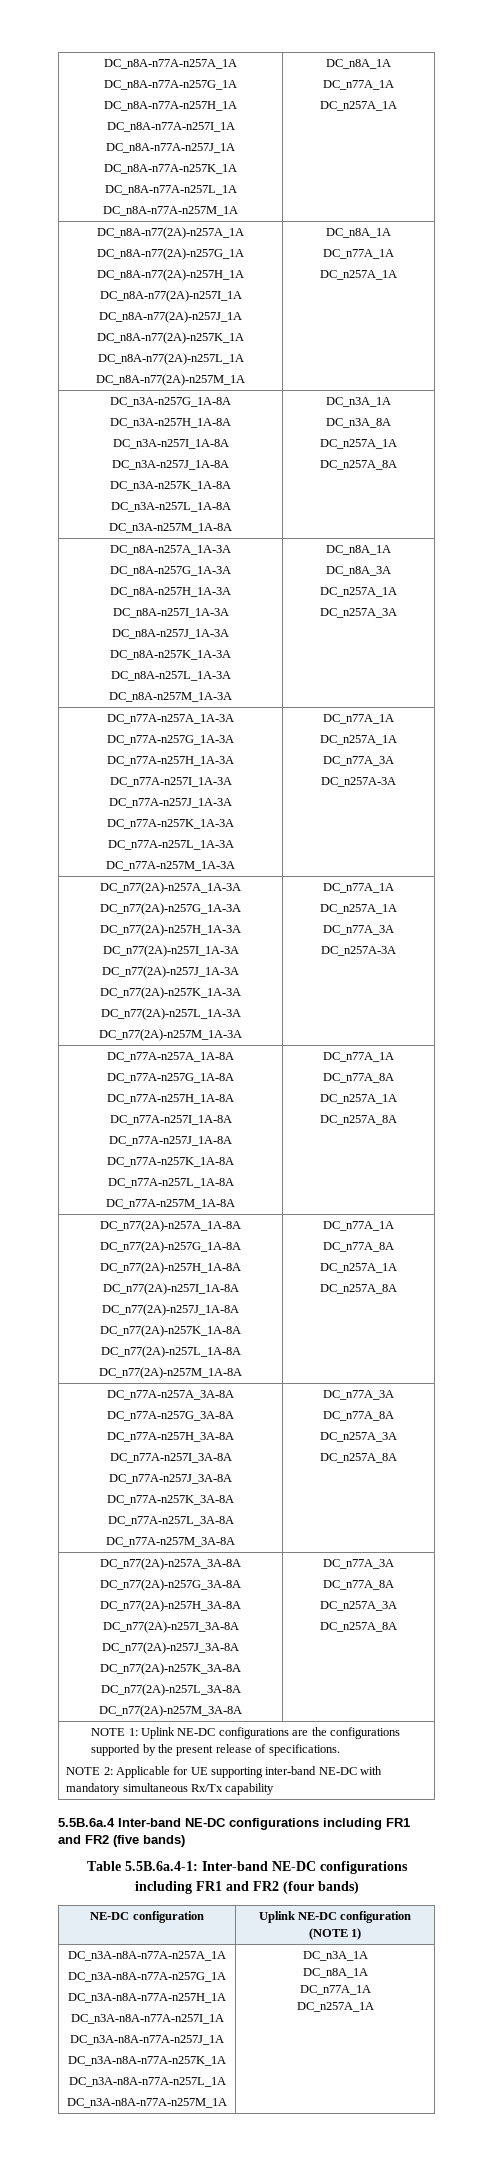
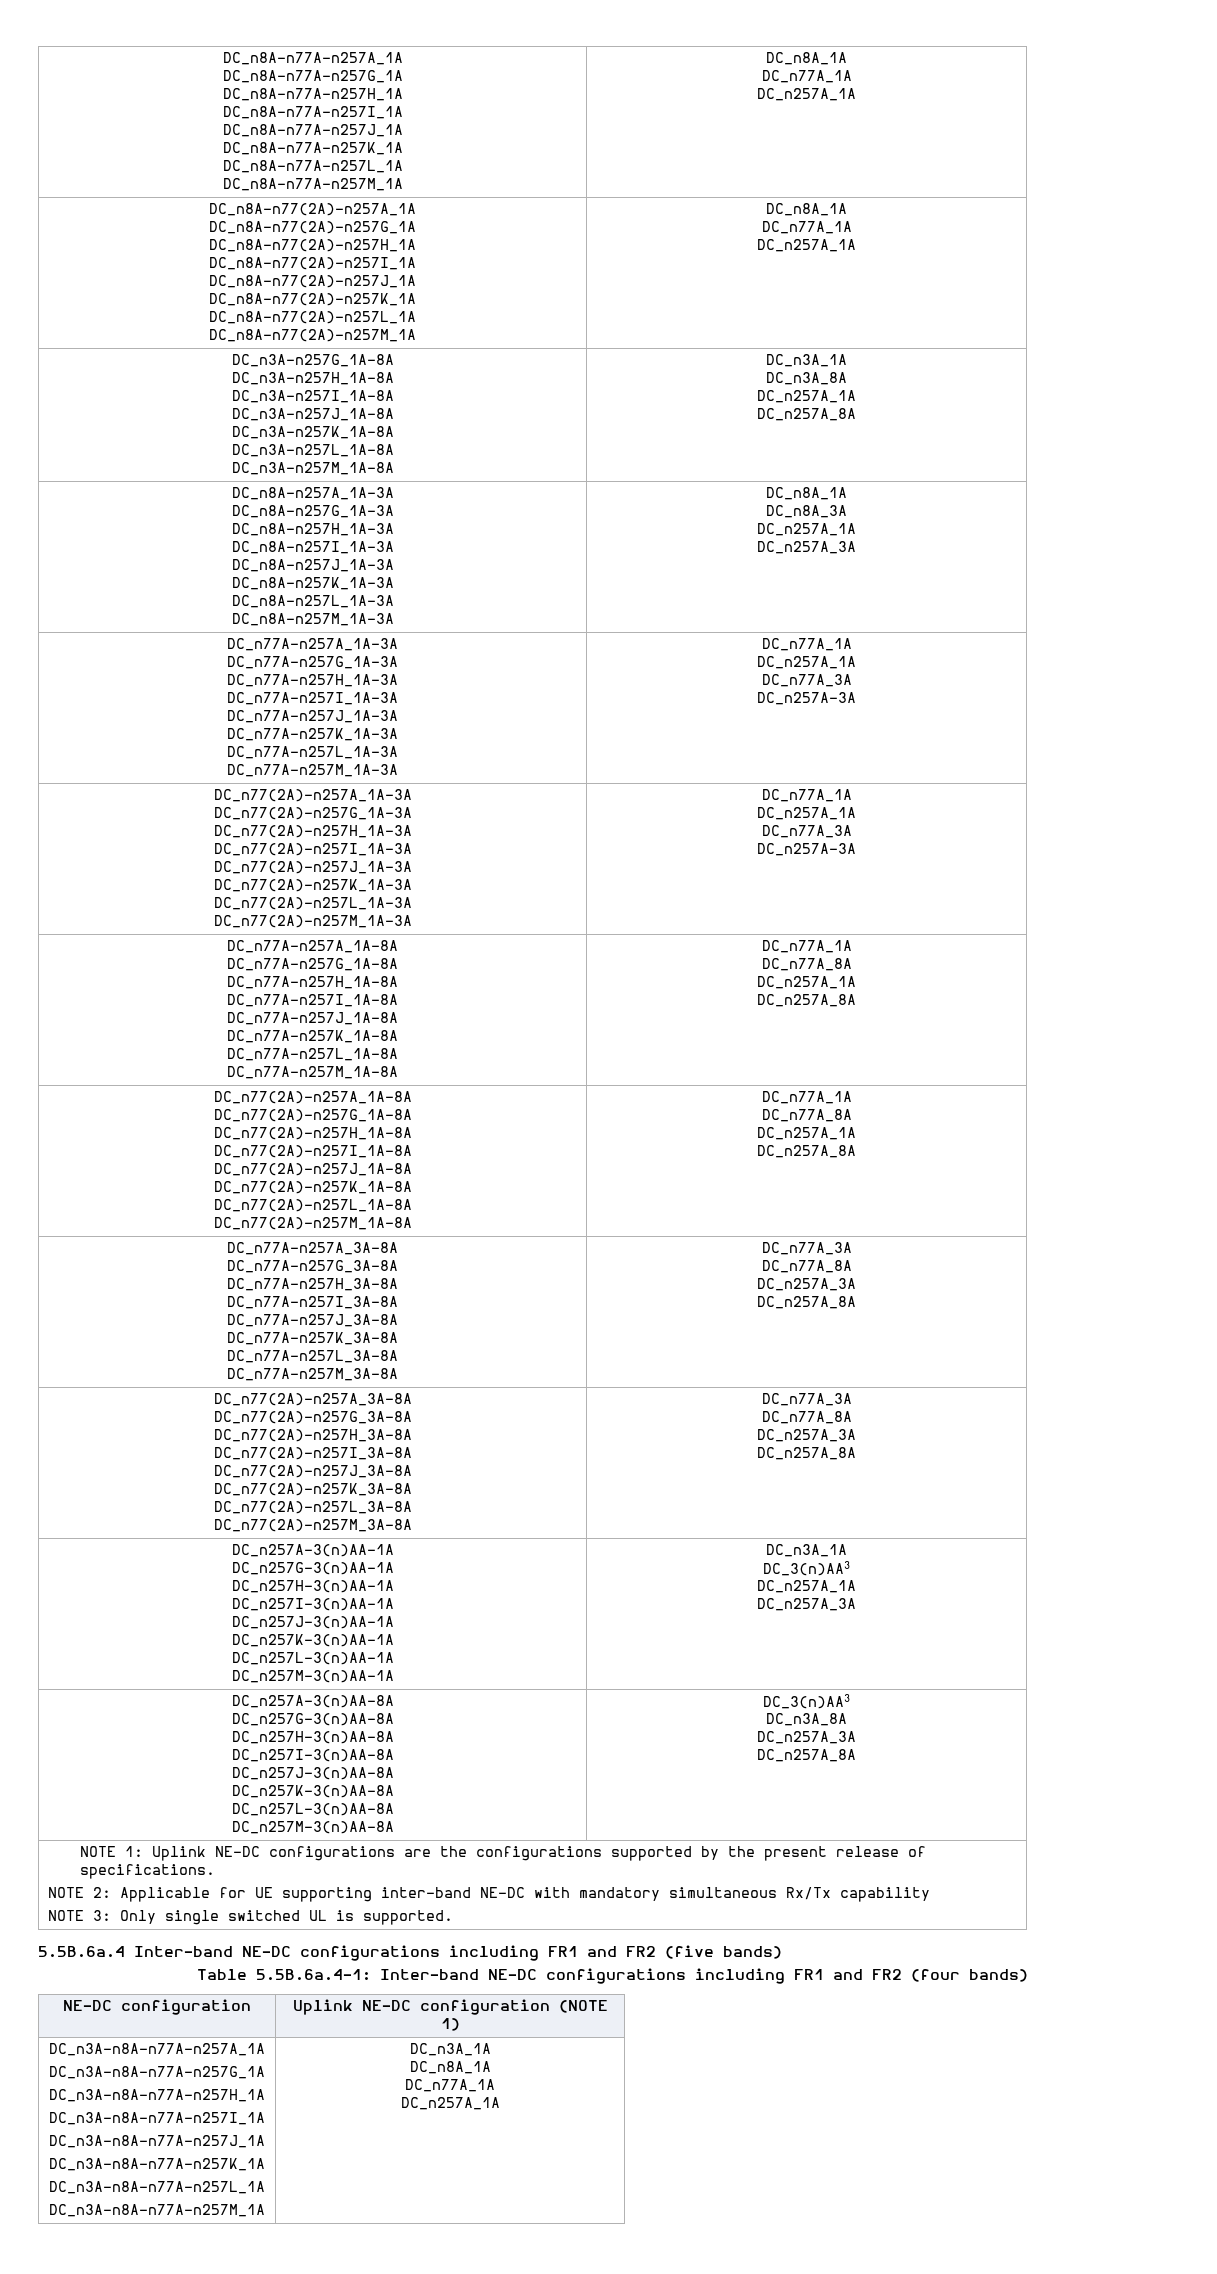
+ DC_n257A-3(n)AA-1A
+ DC_n257G-3(n)AA-1A
+ DC_n257H-3(n)AA-1A
+ DC_n257I-3(n)AA-1A
+ DC_n257J-3(n)AA-1A
+ DC_n257K-3(n)AA-1A
+ DC_n257L-3(n)AA-1A
+ DC_n257M-3(n)AA-1A | DC_n3A_1A
+ DC_3(n)AA3
+ DC_n257A_1A
+ DC_n257A_3A
+ DC_n257A-3(n)AA-8A
+ DC_n257G-3(n)AA-8A
+ DC_n257H-3(n)AA-8A
+ DC_n257I-3(n)AA-8A
+ DC_n257J-3(n)AA-8A
+ DC_n257K-3(n)AA-8A
+ DC_n257L-3(n)AA-8A
+ DC_n257M-3(n)AA-8A | DC_3(n)AA3
+ DC_n3A_8A
+ DC_n257A_3A
+ DC_n257A_8A
  NOTE 1: Uplink NE-DC configurations are the configurations supported by the present release of specifications.
  NOTE 2: Applicable for UE supporting inter-band NE-DC with mandatory simultaneous Rx/Tx capability
+ NOTE 3: Only single switched UL is supported.

